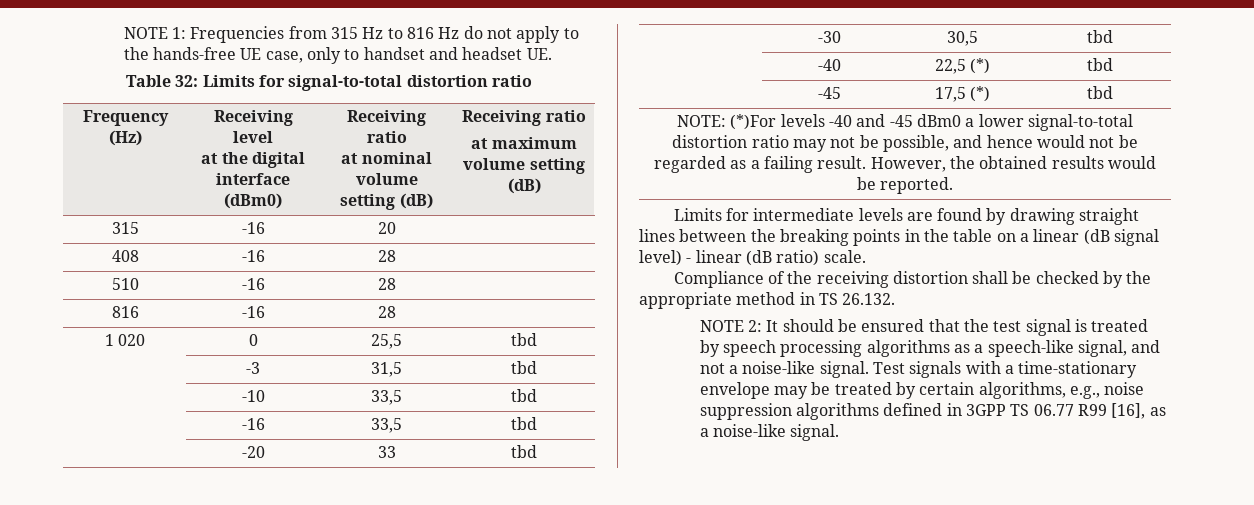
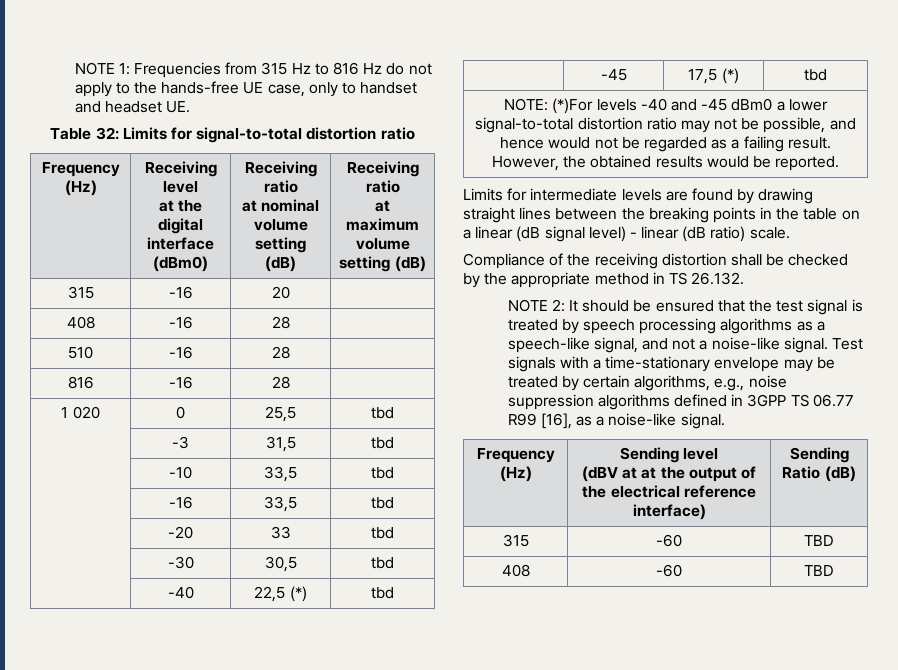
+ Frequency (Hz) | Sending level
+ (dBV at at the output of the electrical reference interface) | Sending Ratio (dB)
+ 315 | -60 | TBD
+ 408 | -60 | TBD

